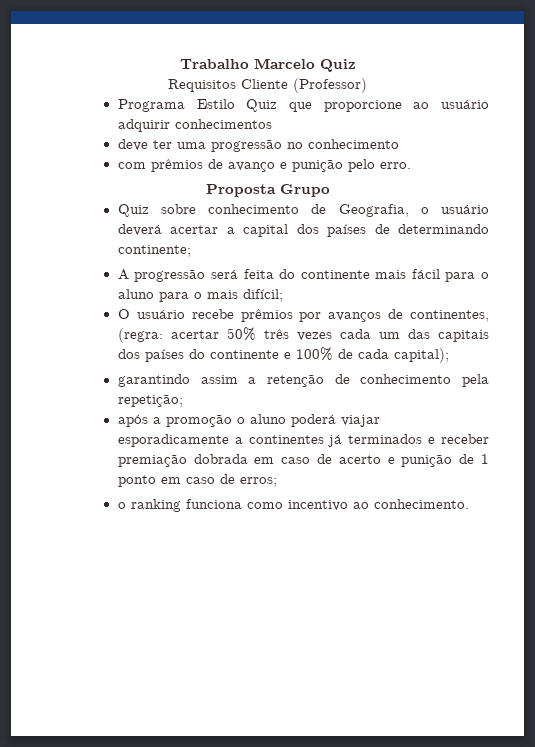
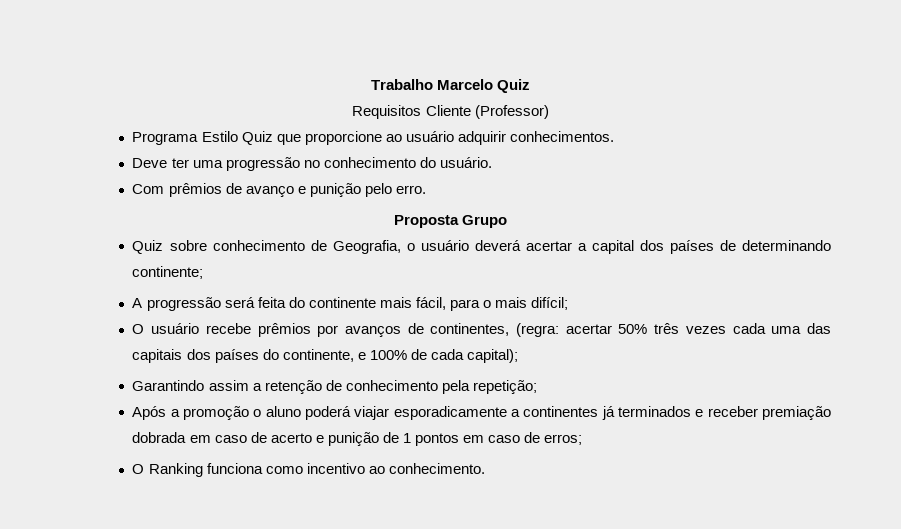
- Programa Estilo Quiz que proporcione ao usuário adquirir conhecimentos
- deve ter uma progressão no conhecimento
- com prêmios de avanço e punição pelo erro.
+ Programa Estilo Quiz que proporcione ao usuário adquirir conhecimentos.
+ Deve ter uma progressão no conhecimento do usuário.
+ Com prêmios de avanço e punição pelo erro.
- A progressão será feita do continente mais fácil para o aluno para o mais difícil;
+ A progressão será feita do continente mais fácil, para o mais difícil;
- O usuário recebe prêmios por avanços de continentes, (regra: acertar 50% três vezes cada um das capitais dos países do continente e 100% de cada capital);
+ O usuário recebe prêmios por avanços de continentes, (regra: acertar 50% três vezes cada uma das capitais dos países do continente, e 100% de cada capital);
- garantindo assim a retenção de conhecimento pela repetição;
+ Garantindo assim a retenção de conhecimento pela repetição;
- após a promoção o aluno poderá viajar esporadicamente a continentes já terminados e receber premiação dobrada em caso de acerto e punição de 1 ponto em caso de erros;
+ Após a promoção o aluno poderá viajar esporadicamente a continentes já terminados e receber premiação dobrada em caso de acerto e punição de 1 pontos em caso de erros;
- o ranking funciona como incentivo ao conhecimento.
+ O Ranking funciona como incentivo ao conhecimento.

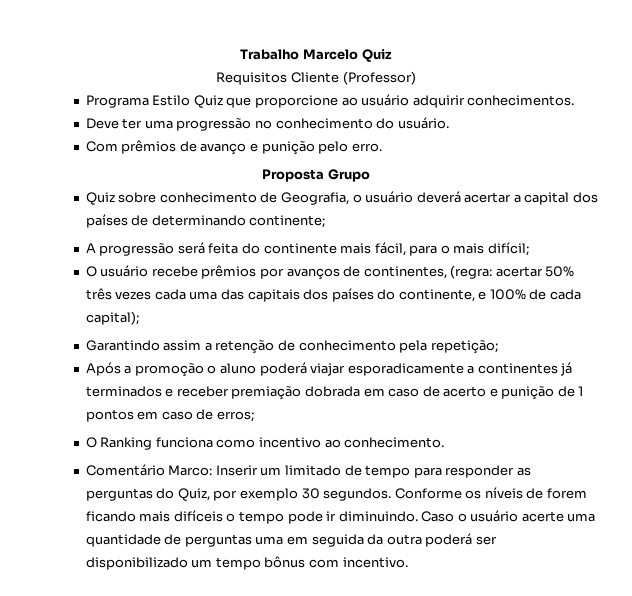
+ Comentário Marco: Inserir um limitado de tempo para responder as perguntas do Quiz, por exemplo 30 segundos. Conforme os níveis de forem ficando mais difíceis o tempo pode ir diminuindo. Caso o usuário acerte uma quantidade de perguntas uma em seguida da outra poderá ser disponibilizado um tempo bônus com incentivo.

